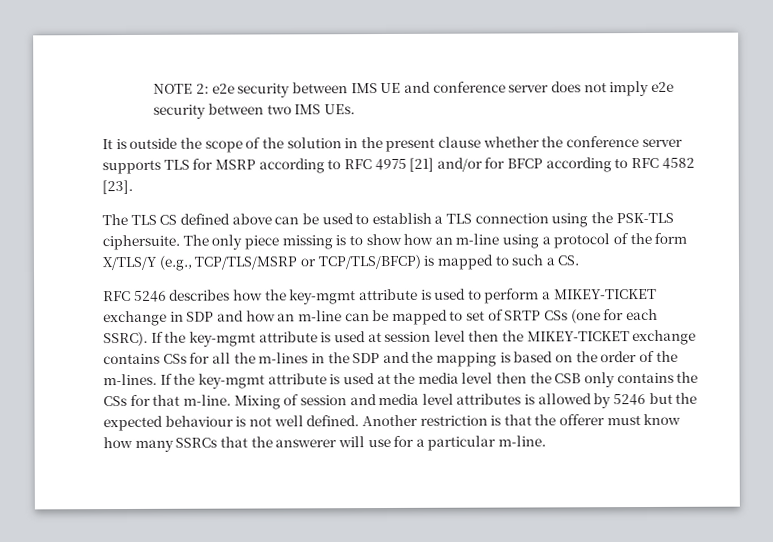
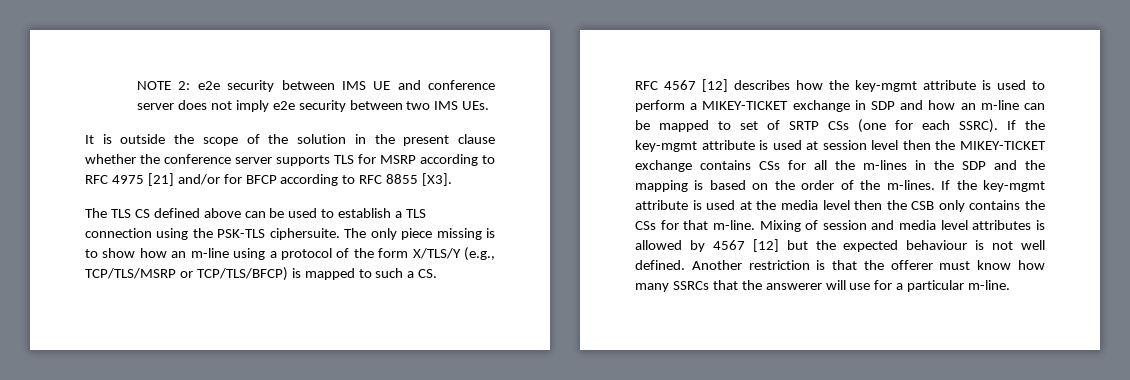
- It is outside the scope of the solution in the present clause whether the conference server supports TLS for MSRP according to RFC 4975 [21] and/or for BFCP according to RFC 4582 [23].
+ It is outside the scope of the solution in the present clause whether the conference server supports TLS for MSRP according to RFC 4975 [21] and/or for BFCP according to RFC 8855 [X3].
- RFC 5246 describes how the key-mgmt attribute is used to perform a MIKEY-TICKET exchange in SDP and how an m-line can be mapped to set of SRTP CSs (one for each SSRC).
+ RFC 4567 [12] describes how the key-mgmt attribute is used to perform a MIKEY-TICKET exchange in SDP and how an m-line can be mapped to set of SRTP CSs (one for each SSRC).
- Mixing of session and media level attributes is allowed by 5246 but the expected behaviour is not well defined.
+ Mixing of session and media level attributes is allowed by 4567 [12] but the expected behaviour is not well defined.

